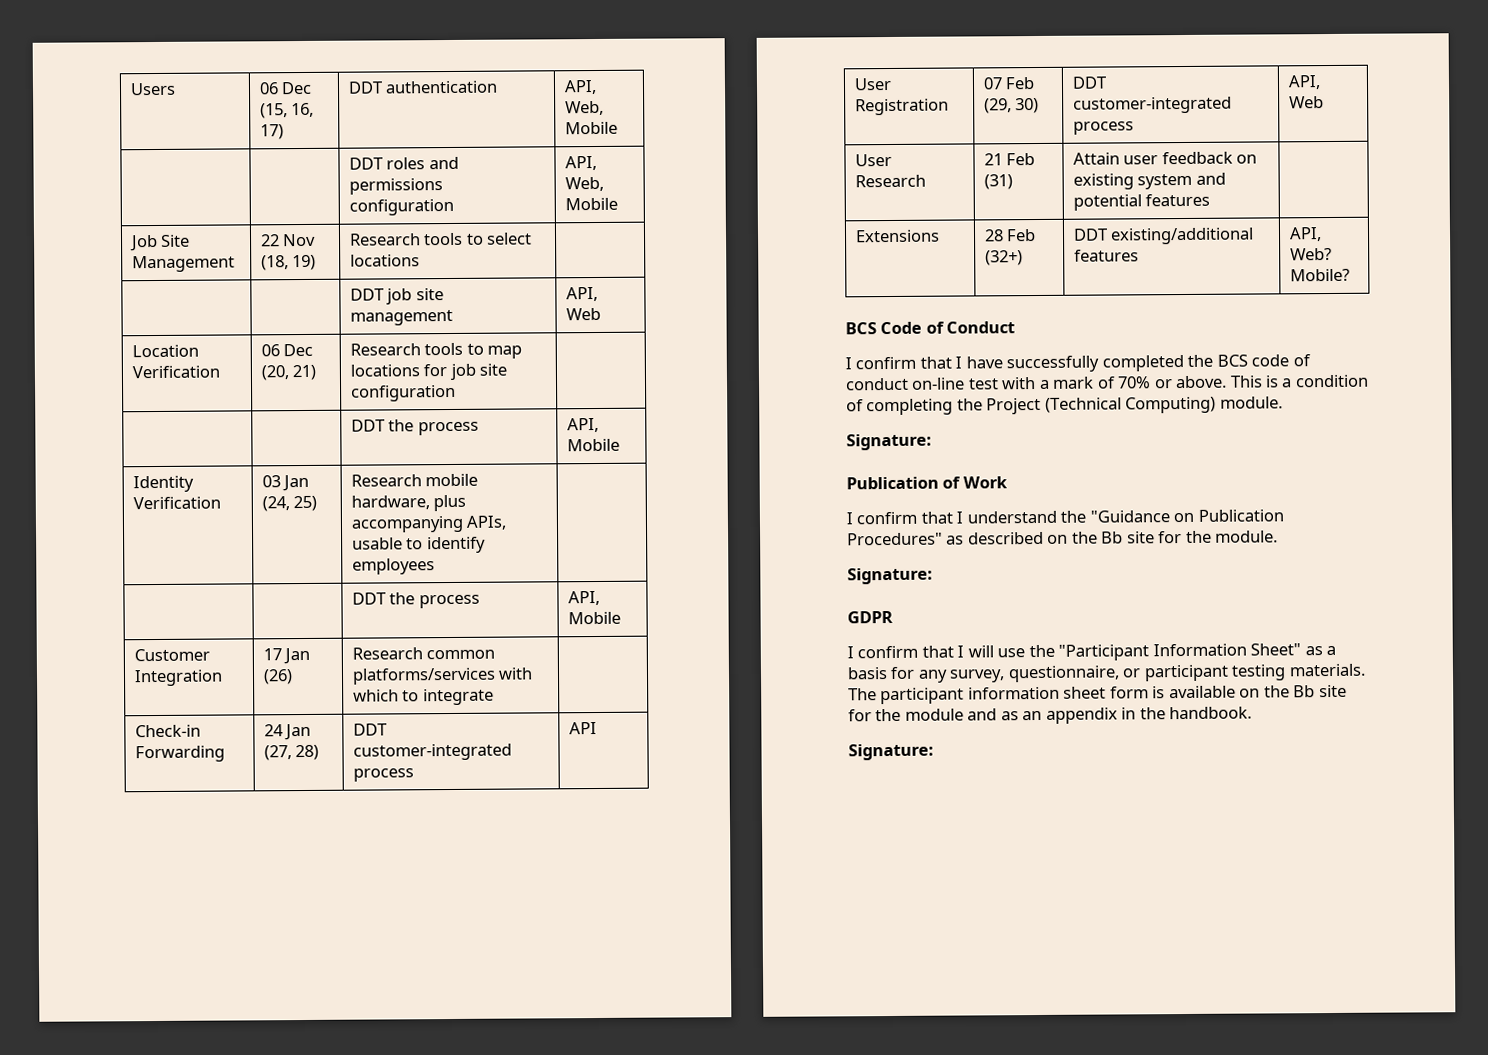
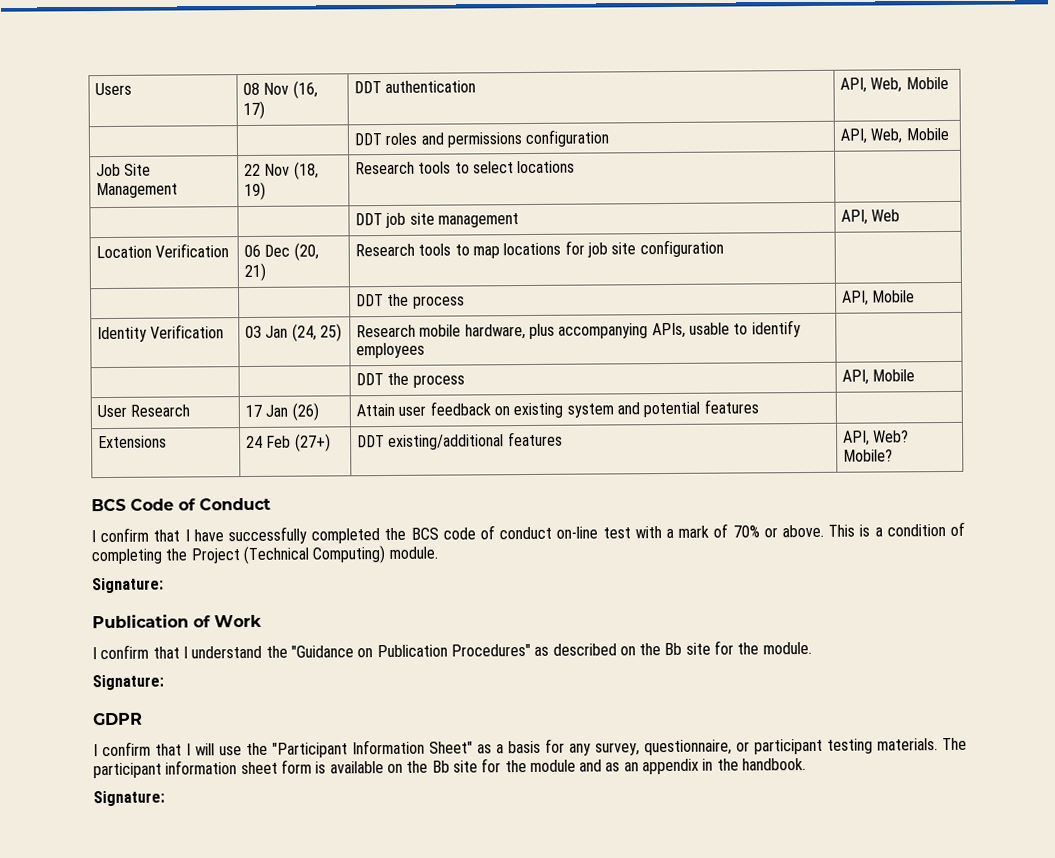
- Users | 06 Dec (15, 16, 17) | DDT authentication | API, Web, Mobile
+ Users | 08 Nov (16, 17) | DDT authentication | API, Web, Mobile
- Customer Integration | 17 Jan (26) | Research common platforms/services with which to integrate |
- Check-in Forwarding | 24 Jan (27, 28) | DDT customer-integrated process | API
- User Registration | 07 Feb (29, 30) | DDT customer-integrated process | API, Web
- User Research | 21 Feb (31) | Attain user feedback on existing system and potential features |
+ User Research | 17 Jan (26) | Attain user feedback on existing system and potential features |
- Extensions | 28 Feb (32+) | DDT existing/additional features | API, Web? Mobile?
+ Extensions | 24 Feb (27+) | DDT existing/additional features | API, Web? Mobile?

